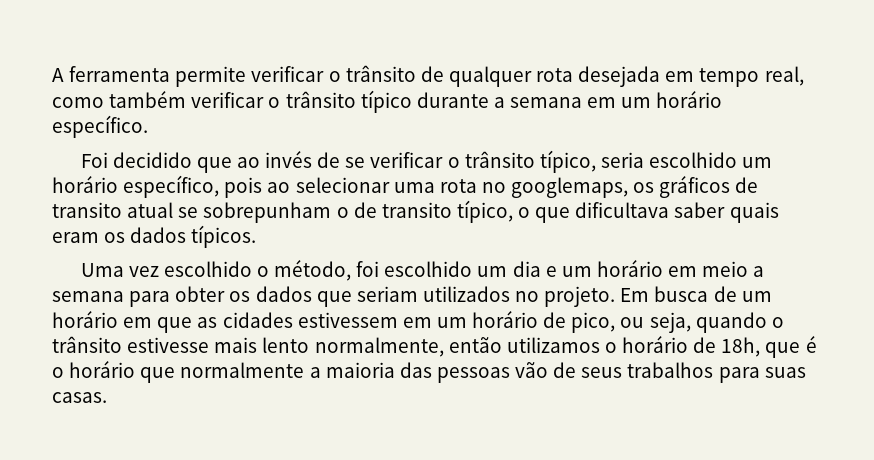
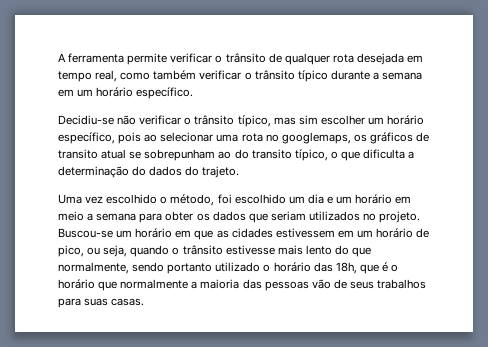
- Foi decidido que ao invés de se verificar o trânsito típico, seria escolhido um horário específico, pois ao selecionar uma rota no googlemaps, os gráficos de transito atual se sobrepunham o de transito típico, o que dificultava saber quais eram os dados típicos.
+ Decidiu-se não verificar o trânsito típico, mas sim escolher um horário específico, pois ao selecionar uma rota no googlemaps, os gráficos de transito atual se sobrepunham ao do transito típico, o que dificulta a determinação do dados do trajeto.
- Em busca de um horário em que as cidades estivessem em um horário de pico, ou seja, quando o trânsito estivesse mais lento normalmente, então utilizamos o horário de 18h, que é o horário que normalmente a maioria das pessoas vão de seus trabalhos para suas casas.
+ Buscou-se um horário em que as cidades estivessem em um horário de pico, ou seja, quando o trânsito estivesse mais lento do que normalmente, sendo portanto utilizado o horário das 18h, que é o horário que normalmente a maioria das pessoas vão de seus trabalhos para suas casas.

